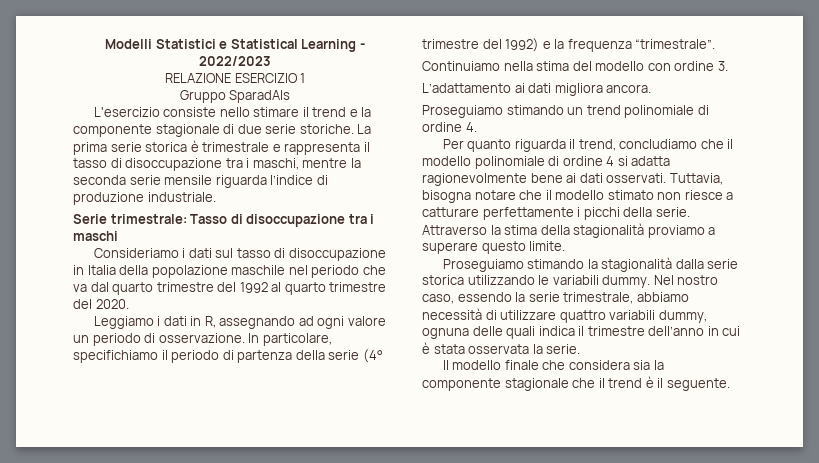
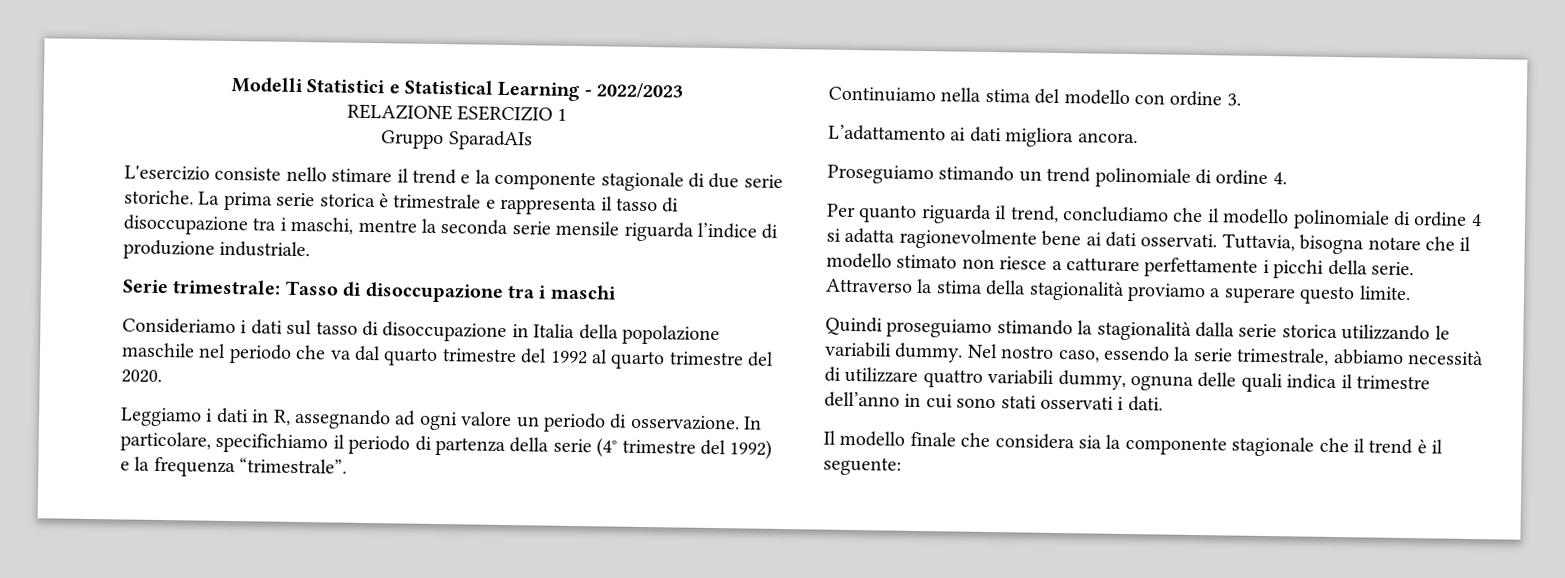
- Proseguiamo stimando la stagionalità dalla serie storica utilizzando le variabili dummy.
+ Quindi proseguiamo stimando la stagionalità dalla serie storica utilizzando le variabili dummy.
- Nel nostro caso, essendo la serie trimestrale, abbiamo necessità di utilizzare quattro variabili dummy, ognuna delle quali indica il trimestre dell’anno in cui è stata osservata la serie.
+ Nel nostro caso, essendo la serie trimestrale, abbiamo necessità di utilizzare quattro variabili dummy, ognuna delle quali indica il trimestre dell’anno in cui sono stati osservati i dati.
- Il modello finale che considera sia la componente stagionale che il trend è il seguente.
+ Il modello finale che considera sia la componente stagionale che il trend è il seguente:

